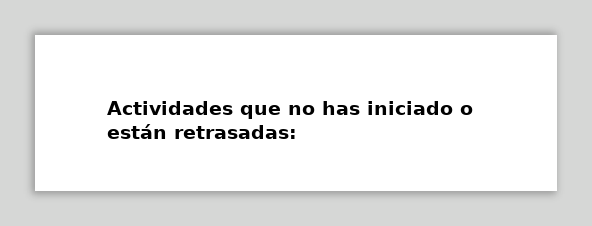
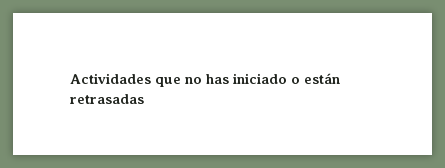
- Actividades que no has iniciado o están retrasadas:
+ Actividades que no has iniciado o están retrasadas

